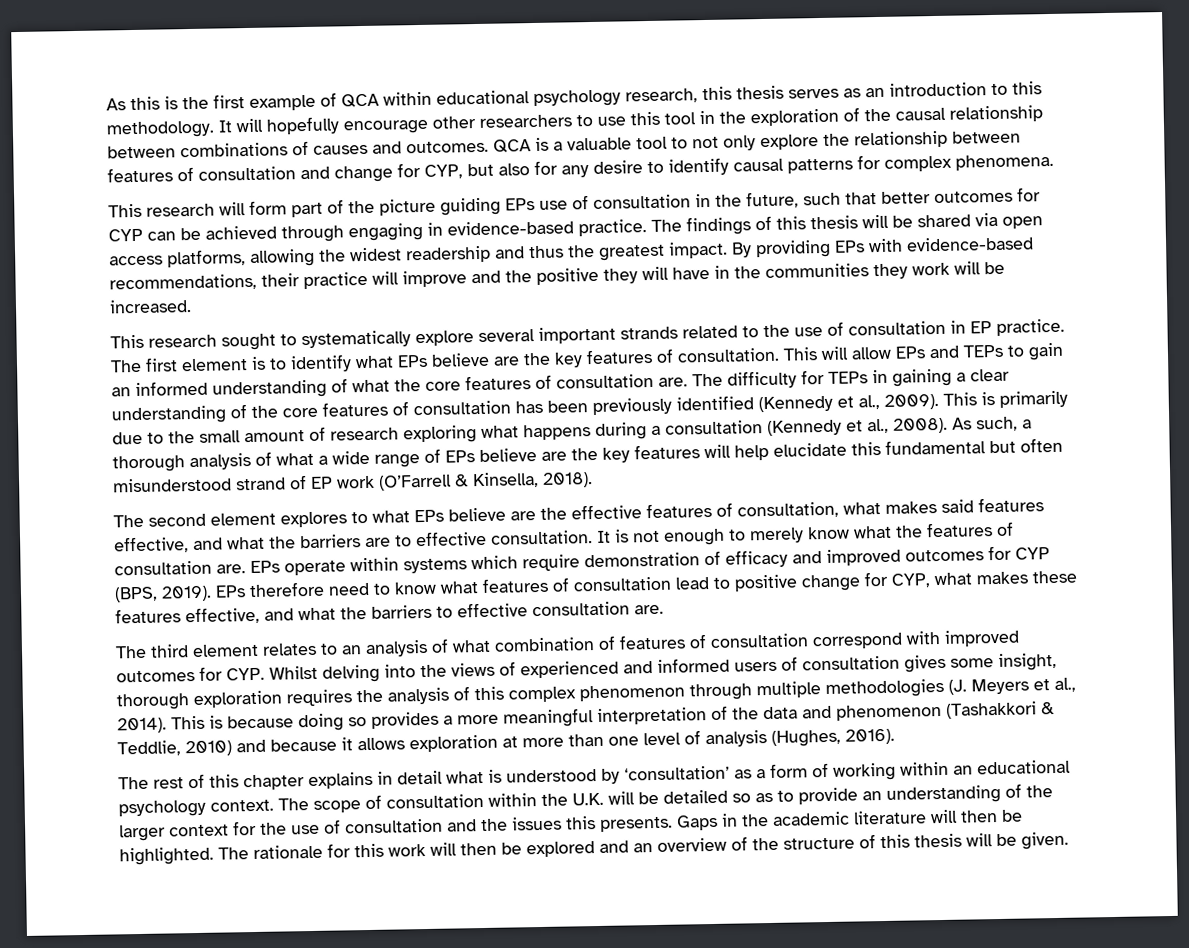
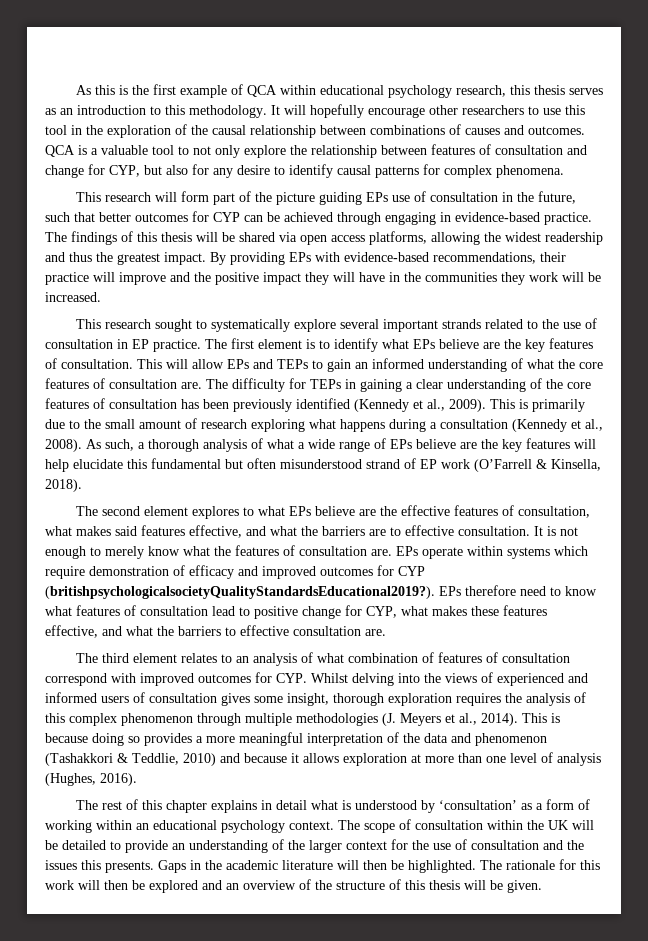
- By providing EPs with evidence-based recommendations, their practice will improve and the positive they will have in the communities they work will be increased.
+ By providing EPs with evidence-based recommendations, their practice will improve and the positive impact they will have in the communities they work will be increased.
- EPs operate within systems which require demonstration of efficacy and improved outcomes for CYP (BPS, 2019).
+ EPs operate within systems which require demonstration of efficacy and improved outcomes for CYP (britishpsychologicalsocietyQualityStandardsEducational2019?).
- The scope of consultation within the U.K. will be detailed so as to provide an understanding of the larger context for the use of consultation and the issues this presents.
+ The scope of consultation within the UK will be detailed to provide an understanding of the larger context for the use of consultation and the issues this presents.

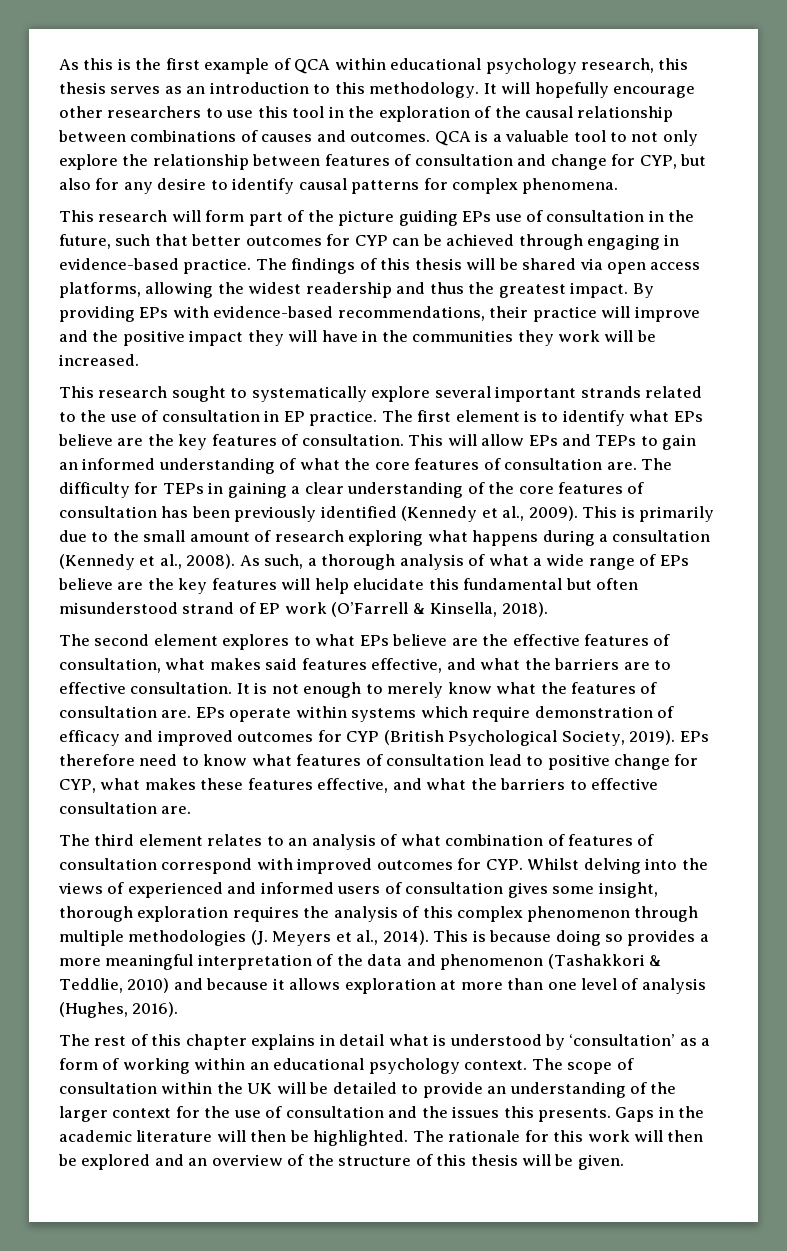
- EPs operate within systems which require demonstration of efficacy and improved outcomes for CYP (britishpsychologicalsocietyQualityStandardsEducational2019?).
+ EPs operate within systems which require demonstration of efficacy and improved outcomes for CYP (British Psychological Society, 2019).

